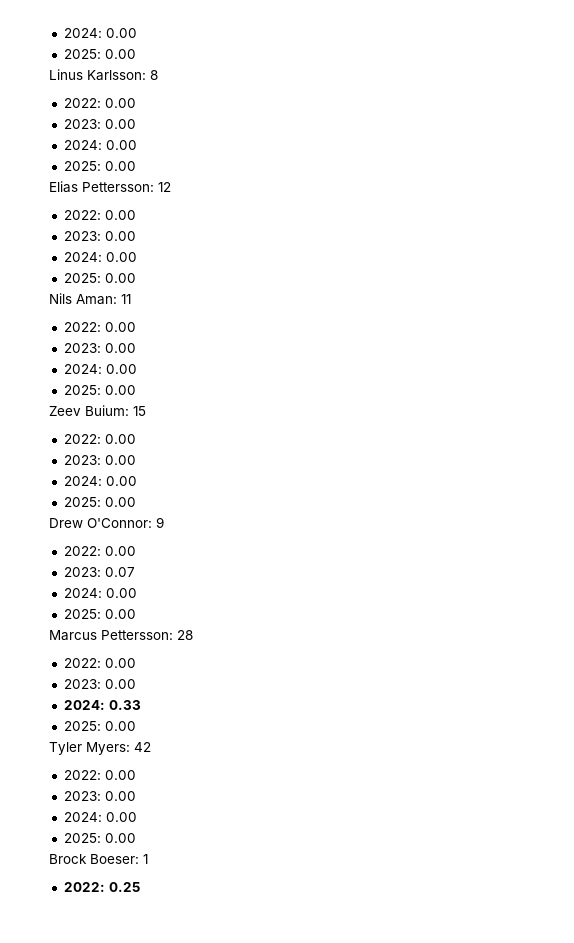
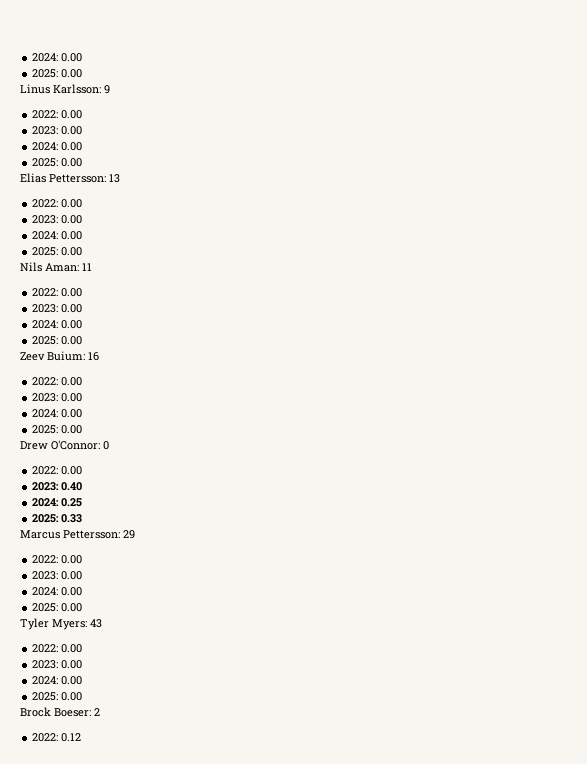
- Linus Karlsson: 8
+ Linus Karlsson: 9
- Elias Pettersson: 12
+ Elias Pettersson: 13
- Zeev Buium: 15
+ Zeev Buium: 16
- Drew O'Connor: 9
+ Drew O'Connor: 0
  2022: 0.00
- 2023: 0.07
- 2024: 0.00
- 2025: 0.00
+ 2023: 0.40
+ 2024: 0.25
+ 2025: 0.33
- Marcus Pettersson: 28
+ Marcus Pettersson: 29
  2022: 0.00
  2023: 0.00
- 2024: 0.33
+ 2024: 0.00
- Tyler Myers: 42
+ Tyler Myers: 43
- Brock Boeser: 1
- 2022: 0.25
+ Brock Boeser: 2
+ 2022: 0.12

